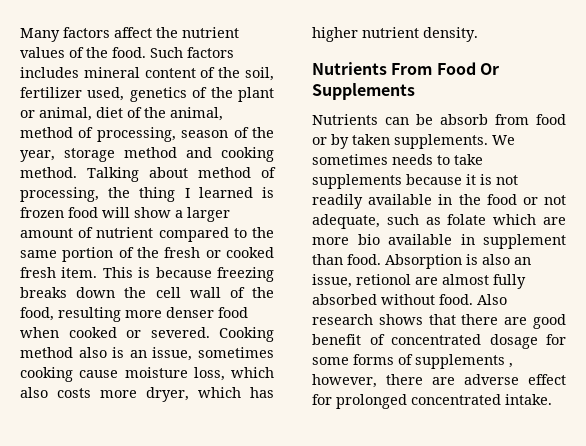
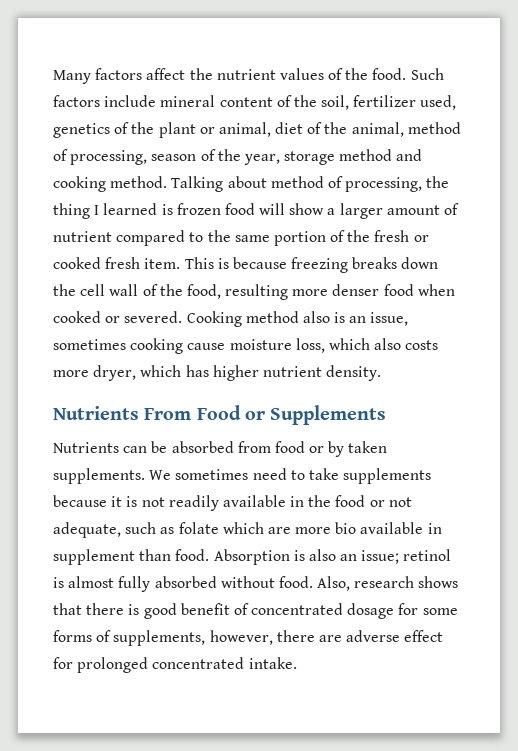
- Such factors includes mineral content of the soil, fertilizer used, genetics of the plant or animal, diet of the animal, method of processing, season of the year, storage method and cooking method.
+ Such factors include mineral content of the soil, fertilizer used, genetics of the plant or animal, diet of the animal, method of processing, season of the year, storage method and cooking method.
- Nutrients From Food Or Supplements
+ Nutrients From Food or Supplements
- Nutrients can be absorb from food or by taken supplements.
+ Nutrients can be absorbed from food or by taken supplements.
- We sometimes needs to take supplements because it is not readily available in the food or not adequate, such as folate which are more bio available in supplement than food.
+ We sometimes need to take supplements because it is not readily available in the food or not adequate, such as folate which are more bio available in supplement than food.
- Absorption is also an issue, retionol are almost fully absorbed without food.
+ Absorption is also an issue; retinol is almost fully absorbed without food.
- Also research shows that there are good benefit of concentrated dosage for some forms of supplements , however, there are adverse effect for prolonged concentrated intake.
+ Also, research shows that there is good benefit of concentrated dosage for some forms of supplements, however, there are adverse effect for prolonged concentrated intake.

